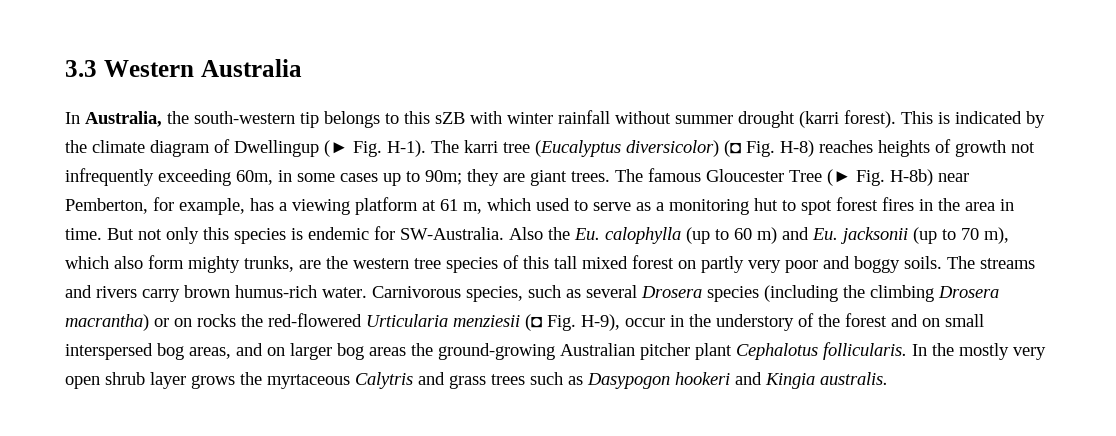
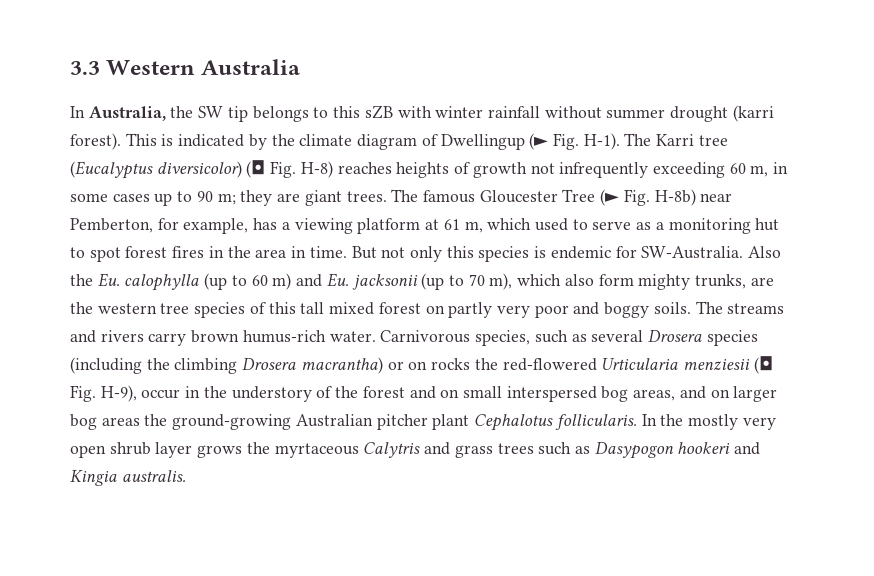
- In Australia, the south-western tip belongs to this sZB with winter rainfall without summer drought (karri forest).
+ In Australia, the SW tip belongs to this sZB with winter rainfall without summer drought (karri forest).
- The karri tree (Eucalyptus diversicolor) (◘ Fig. H-8) reaches heights of growth not infrequently exceeding 60m, in some cases up to 90m; they are giant trees.
+ The Karri tree (Eucalyptus diversicolor) (◘ Fig. H-8) reaches heights of growth not infrequently exceeding 60 m, in some cases up to 90 m; they are giant trees.

